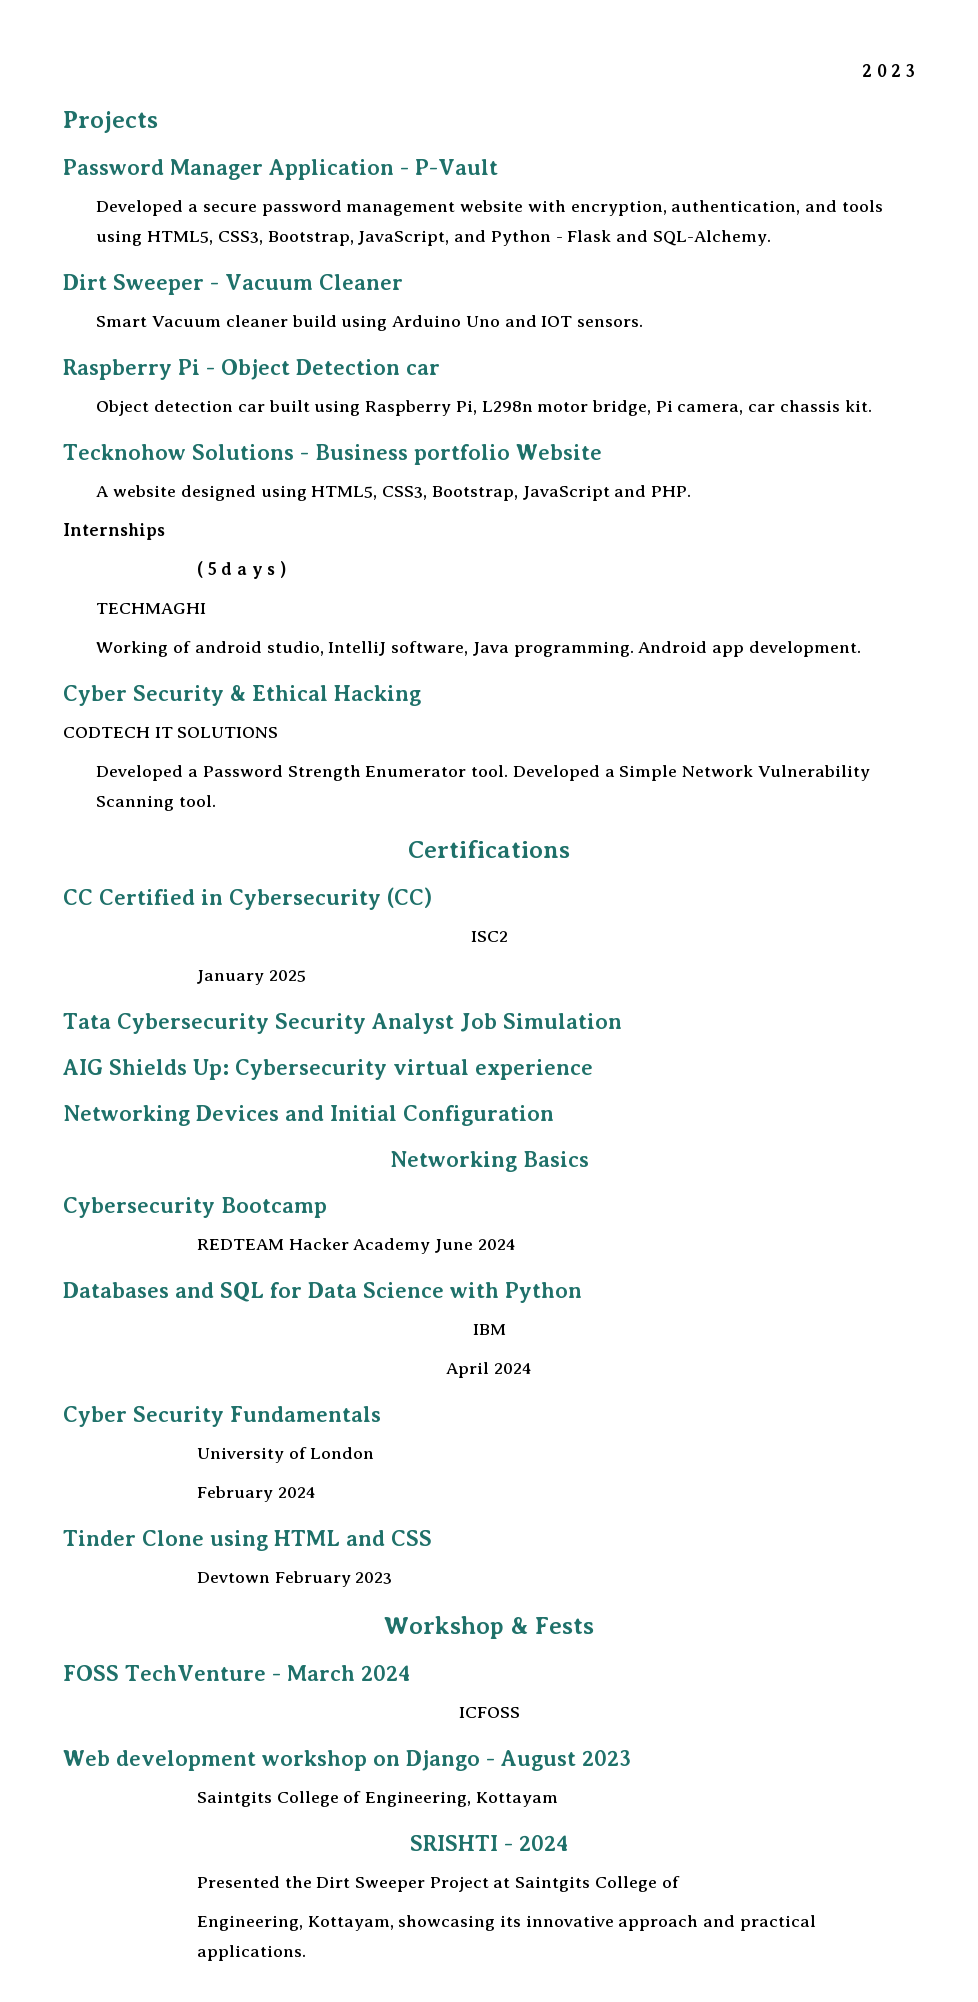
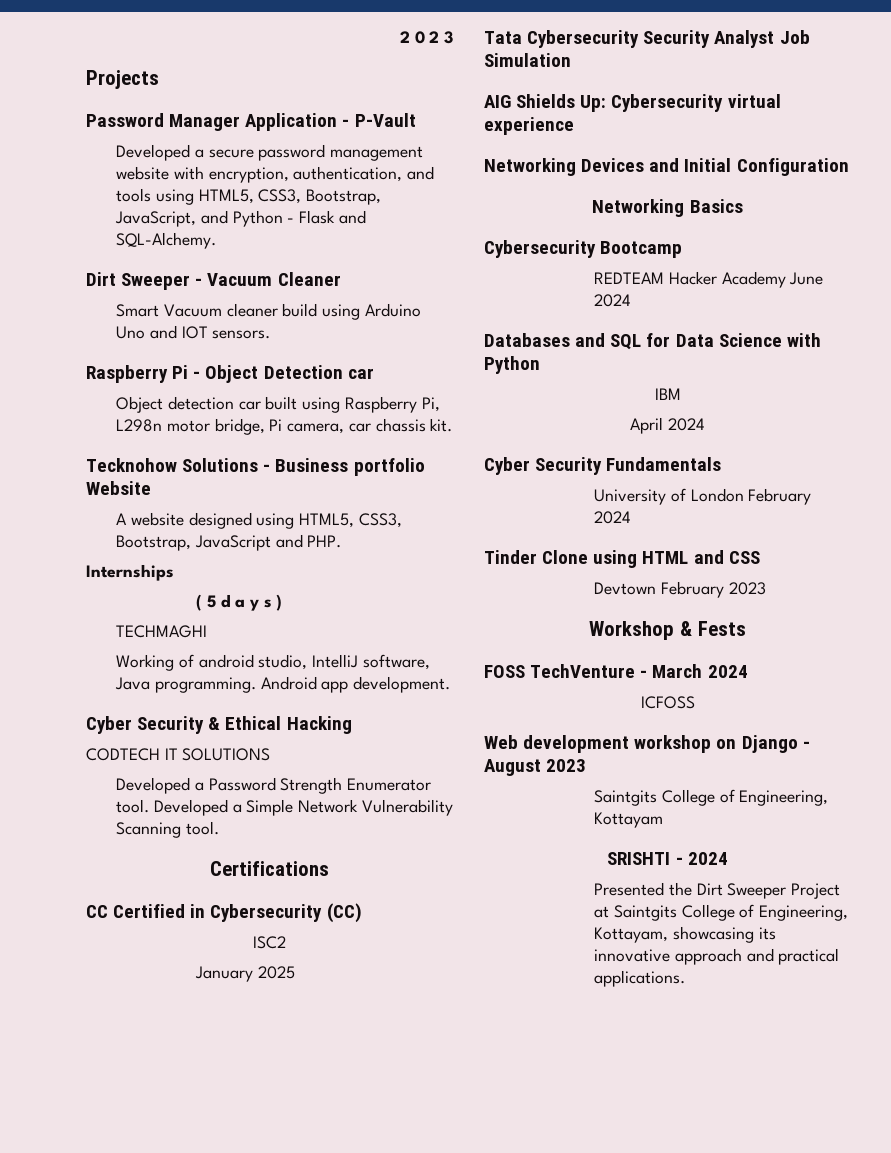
- University of London
- February 2024
+ University of London February 2024
- Presented the Dirt Sweeper Project at Saintgits College of
- Engineering, Kottayam, showcasing its innovative approach and practical applications.
+ Presented the Dirt Sweeper Project at Saintgits College of Engineering, Kottayam, showcasing its innovative approach and practical applications.

